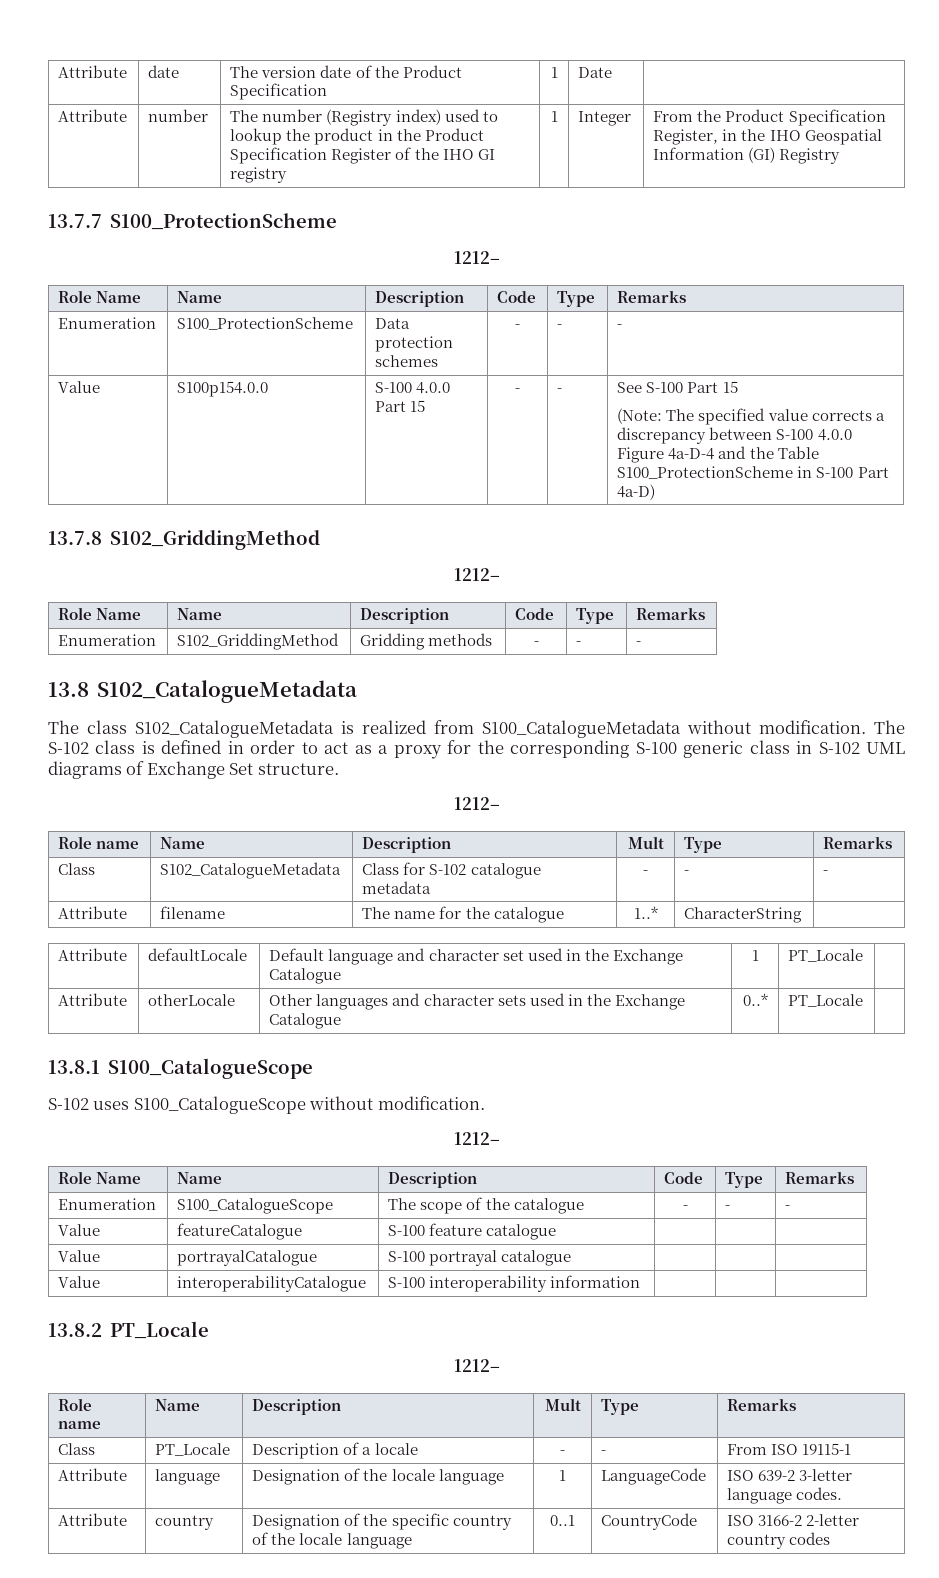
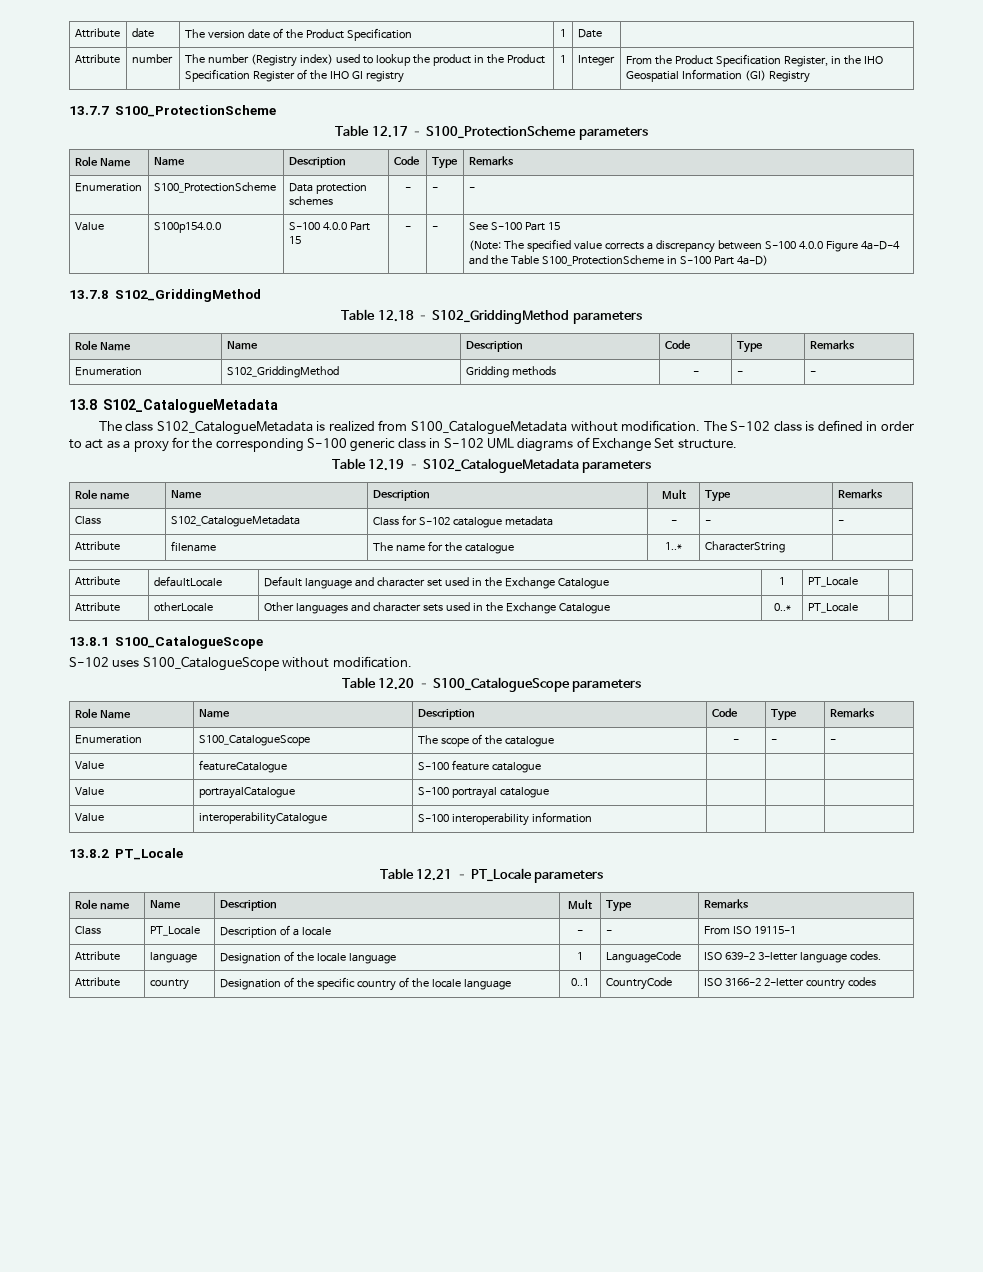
  13.7.7 S100_ProtectionScheme
- 1212–
+ Table 12.17 – S100_ProtectionScheme parameters
  13.7.8 S102_GriddingMethod
- 1212–
+ Table 12.18 – S102_GriddingMethod parameters
  The S-102 class is defined in order to act as a proxy for the corresponding S-100 generic class in S-102 UML diagrams of Exchange Set structure.
- 1212–
+ Table 12.19 – S102_CatalogueMetadata parameters
  S-102 uses S100_CatalogueScope without modification.
- 1212–
+ Table 12.20 – S100_CatalogueScope parameters
  13.8.2 PT_Locale
- 1212–
+ Table 12.21 – PT_Locale parameters

